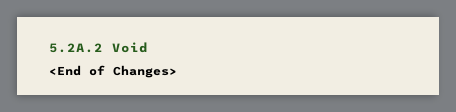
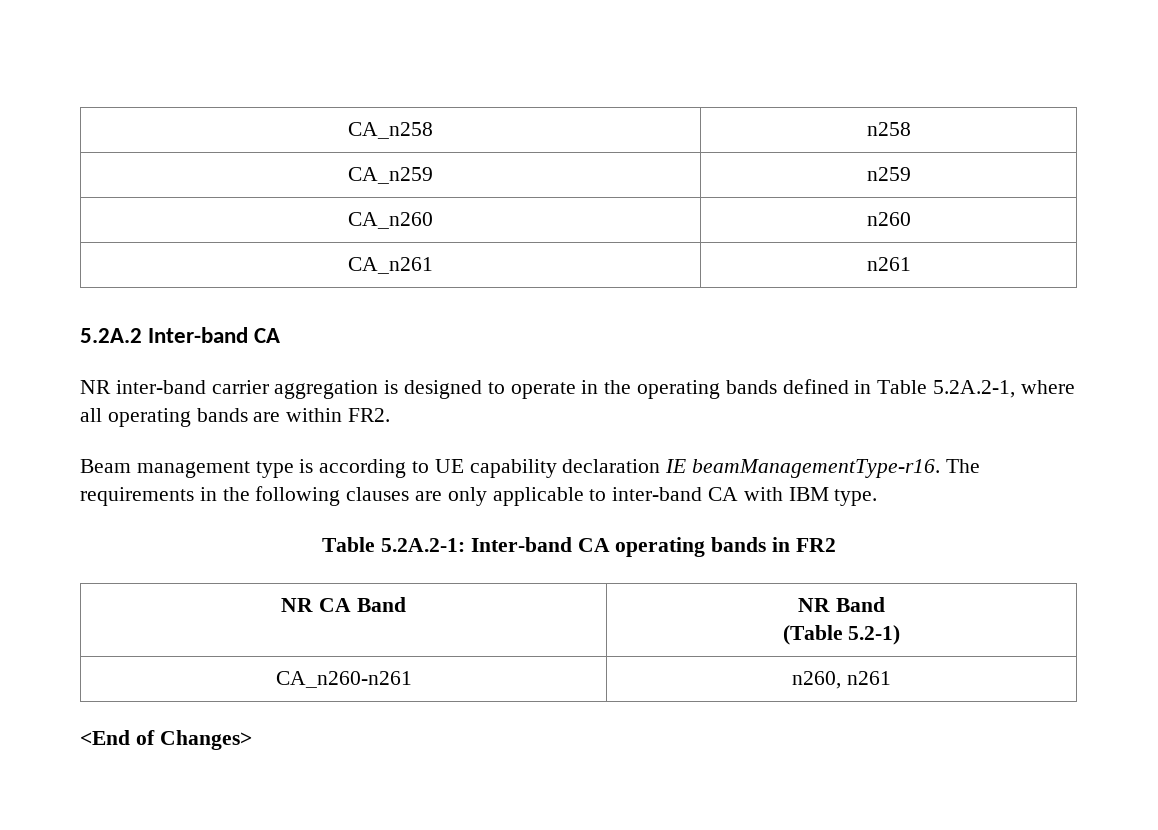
- 5.2A.2 Void
+ CA_n258 | n258
+ CA_n259 | n259
+ CA_n260 | n260
+ CA_n261 | n261
+ 5.2A.2 Inter-band CA
+ NR inter-band carrier aggregation is designed to operate in the operating bands defined in Table 5.2A.2-1, where all operating bands are within FR2.
+ Beam management type is according to UE capability declaration IE beamManagementType-r16. The requirements in the following clauses are only applicable to inter-band CA with IBM type.
+ Table 5.2A.2-1: Inter-band CA operating bands in FR2
+ NR CA Band | NR Band
+ (Table 5.2-1)
+ CA_n260-n261 | n260, n261

